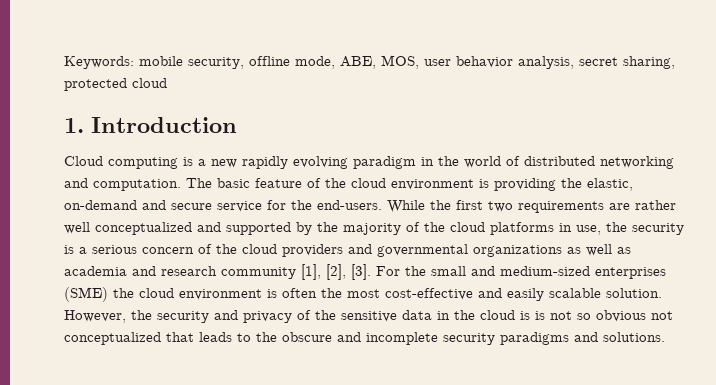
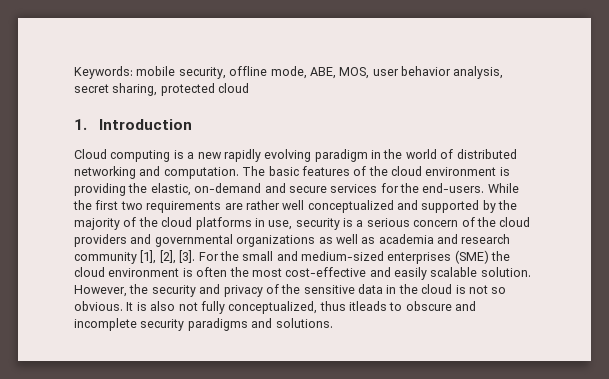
- The basic feature of the cloud environment is providing the elastic, on-demand and secure service for the end-users.
+ The basic features of the cloud environment is providing the elastic, on-demand and secure services for the end-users.
- While the first two requirements are rather well conceptualized and supported by the majority of the cloud platforms in use, the security is a serious concern of the cloud providers and governmental organizations as well as academia and research community [1], [2], [3].
+ While the first two requirements are rather well conceptualized and supported by the majority of the cloud platforms in use, security is a serious concern of the cloud providers and governmental organizations as well as academia and research community [1], [2], [3].
- However, the security and privacy of the sensitive data in the cloud is is not so obvious not conceptualized that leads to the obscure and incomplete security paradigms and solutions.
+ However, the security and privacy of the sensitive data in the cloud is not so obvious. It is also not fully conceptualized, thus itleads to obscure and incomplete security paradigms and solutions.

